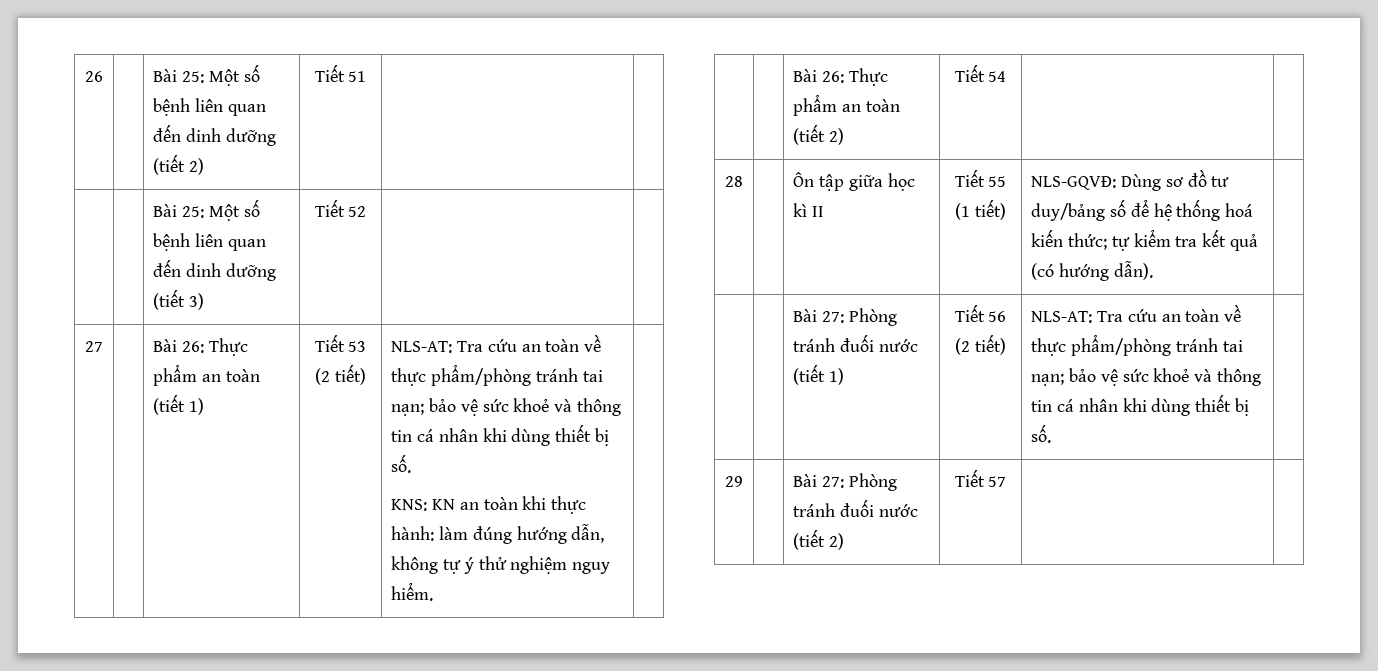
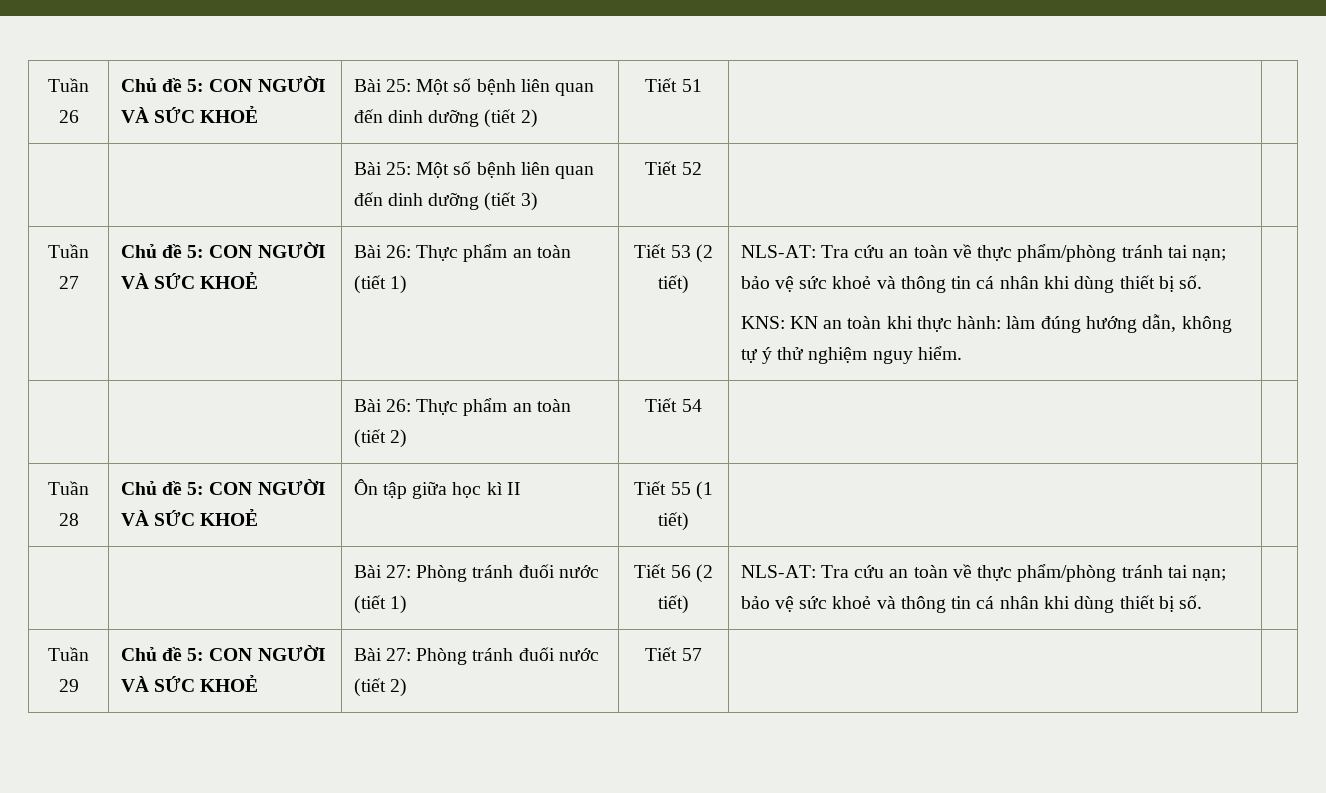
- 26 | | Bài 25: Một số bệnh liên quan đến dinh dưỡng (tiết 2) | Tiết 51 | |
+ Tuần 26 | Chủ đề 5: CON NGƯỜI VÀ SỨC KHOẺ | Bài 25: Một số bệnh liên quan đến dinh dưỡng (tiết 2) | Tiết 51 | |
- 27
+ Tuần 27 | Chủ đề 5: CON NGƯỜI VÀ SỨC KHOẺ
- 28 | | Ôn tập giữa học kì II | Tiết 55 (1 tiết) | NLS-GQVĐ: Dùng sơ đồ tư duy/bảng số để hệ thống hoá kiến thức; tự kiểm tra kết quả (có hướng dẫn). |
+ Tuần 28 | Chủ đề 5: CON NGƯỜI VÀ SỨC KHOẺ | Ôn tập giữa học kì II | Tiết 55 (1 tiết) | |
- 29 | | Bài 27: Phòng tránh đuối nước (tiết 2) | Tiết 57 | |
+ Tuần 29 | Chủ đề 5: CON NGƯỜI VÀ SỨC KHOẺ | Bài 27: Phòng tránh đuối nước (tiết 2) | Tiết 57 | |

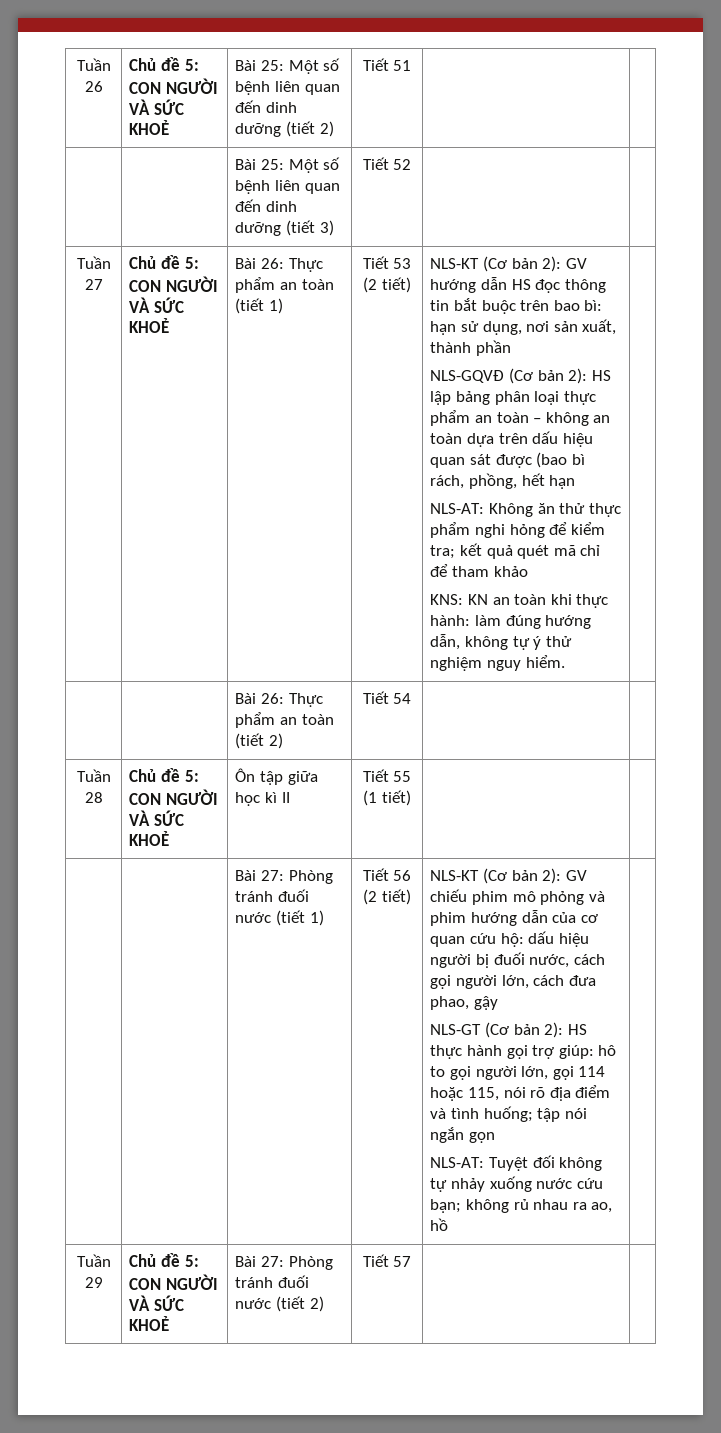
- Tiết 53 (2 tiết) | NLS-AT: Tra cứu an toàn về thực phẩm/phòng tránh tai nạn; bảo vệ sức khoẻ và thông tin cá nhân khi dùng thiết bị số.
+ Tiết 53 (2 tiết) | NLS-KT (Cơ bản 2): GV hướng dẫn HS đọc thông tin bắt buộc trên bao bì: hạn sử dụng, nơi sản xuất, thành phần
+ NLS-GQVĐ (Cơ bản 2): HS lập bảng phân loại thực phẩm an toàn – không an toàn dựa trên dấu hiệu quan sát được (bao bì rách, phồng, hết hạn
+ NLS-AT: Không ăn thử thực phẩm nghi hỏng để kiểm tra; kết quả quét mã chỉ để tham khảo
- Tiết 56 (2 tiết) | NLS-AT: Tra cứu an toàn về thực phẩm/phòng tránh tai nạn; bảo vệ sức khoẻ và thông tin cá nhân khi dùng thiết bị số.
+ Tiết 56 (2 tiết) | NLS-KT (Cơ bản 2): GV chiếu phim mô phỏng và phim hướng dẫn của cơ quan cứu hộ: dấu hiệu người bị đuối nước, cách gọi người lớn, cách đưa phao, gậy
+ NLS-GT (Cơ bản 2): HS thực hành gọi trợ giúp: hô to gọi người lớn, gọi 114 hoặc 115, nói rõ địa điểm và tình huống; tập nói ngắn gọn
+ NLS-AT: Tuyệt đối không tự nhảy xuống nước cứu bạn; không rủ nhau ra ao, hồ

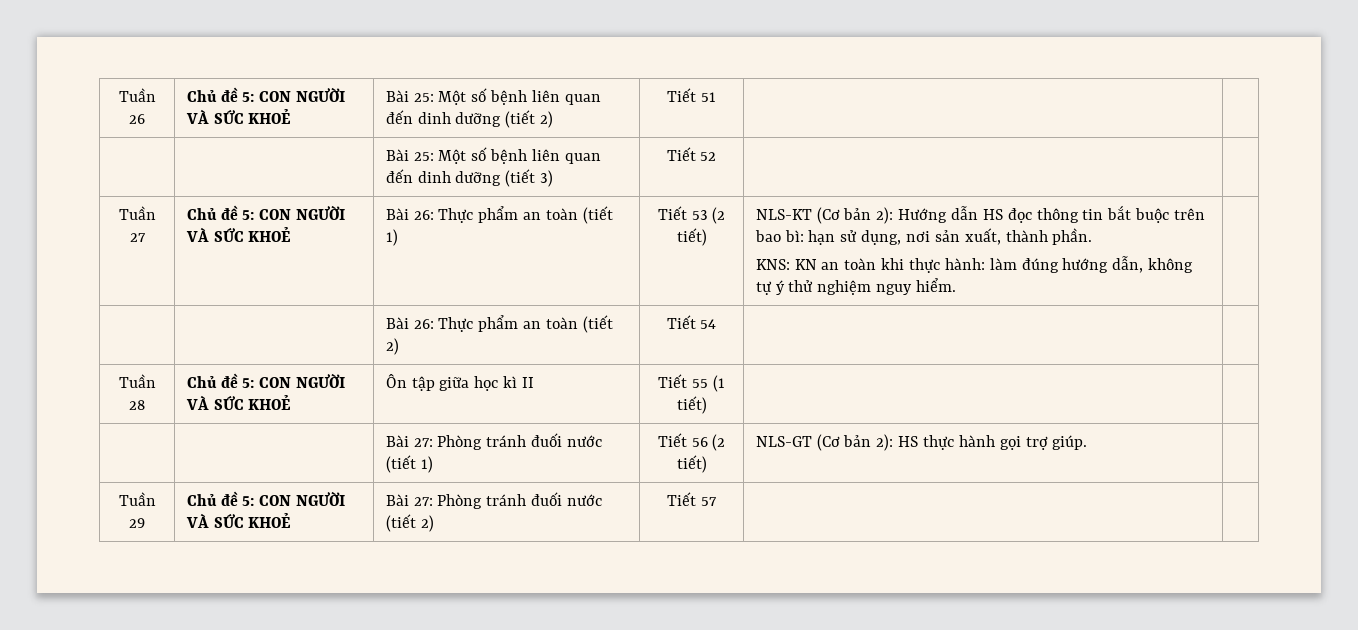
- NLS-KT (Cơ bản 2): GV hướng dẫn HS đọc thông tin bắt buộc trên bao bì: hạn sử dụng, nơi sản xuất, thành phần
- NLS-GQVĐ (Cơ bản 2): HS lập bảng phân loại thực phẩm an toàn – không an toàn dựa trên dấu hiệu quan sát được (bao bì rách, phồng, hết hạn
- NLS-AT: Không ăn thử thực phẩm nghi hỏng để kiểm tra; kết quả quét mã chỉ để tham khảo
+ NLS-KT (Cơ bản 2): Hướng dẫn HS đọc thông tin bắt buộc trên bao bì: hạn sử dụng, nơi sản xuất, thành phần.
- NLS-KT (Cơ bản 2): GV chiếu phim mô phỏng và phim hướng dẫn của cơ quan cứu hộ: dấu hiệu người bị đuối nước, cách gọi người lớn, cách đưa phao, gậy
- NLS-GT (Cơ bản 2): HS thực hành gọi trợ giúp: hô to gọi người lớn, gọi 114 hoặc 115, nói rõ địa điểm và tình huống; tập nói ngắn gọn
- NLS-AT: Tuyệt đối không tự nhảy xuống nước cứu bạn; không rủ nhau ra ao, hồ
+ NLS-GT (Cơ bản 2): HS thực hành gọi trợ giúp.

